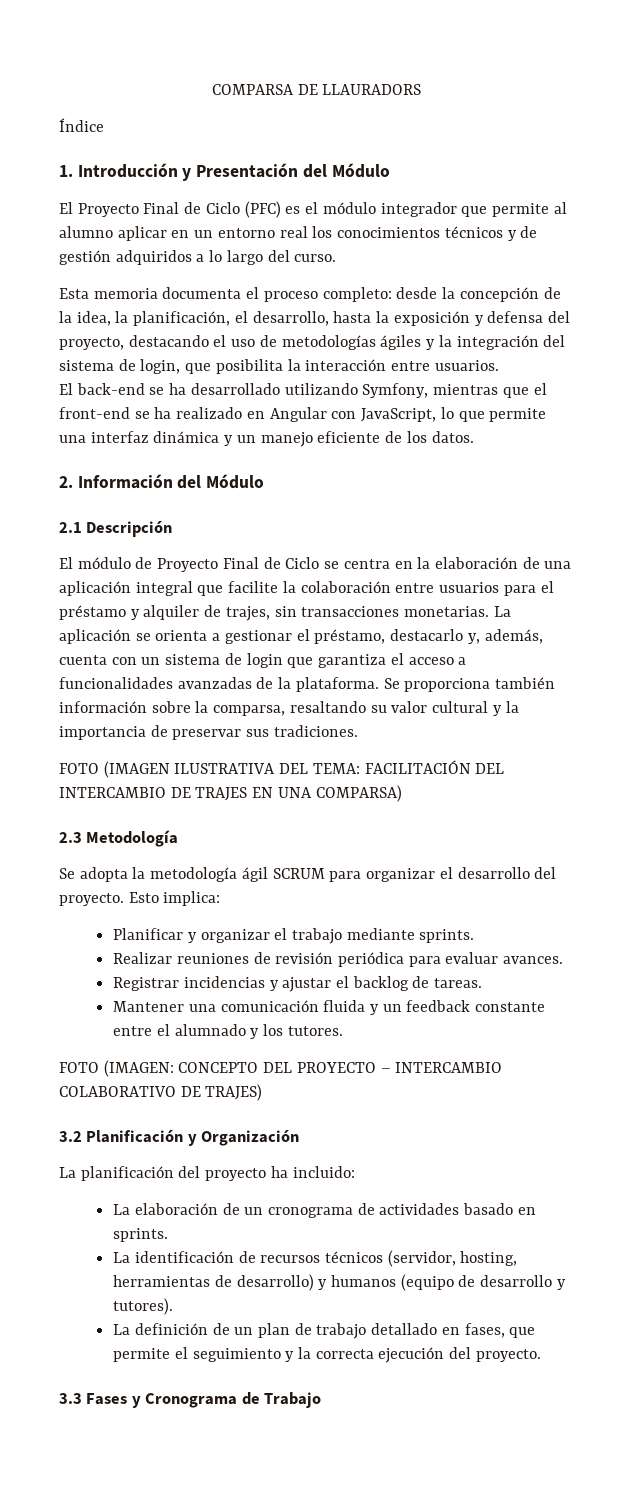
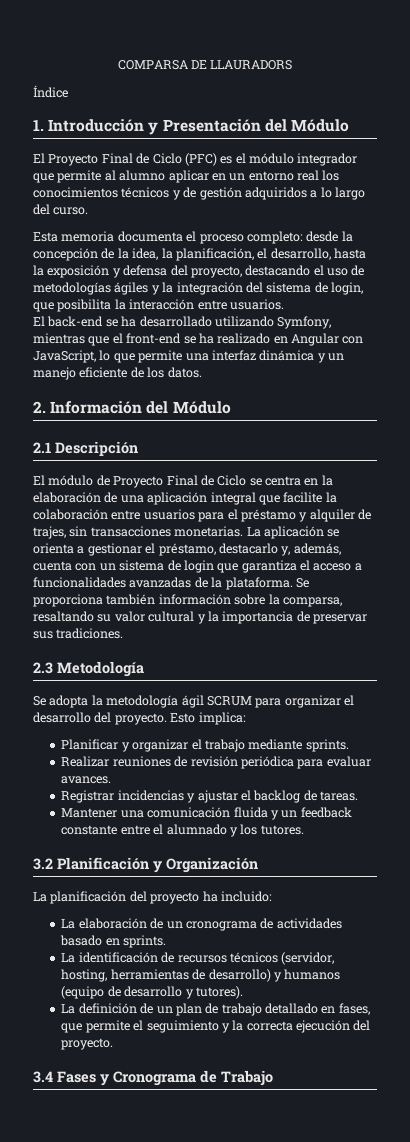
- FOTO (IMAGEN ILUSTRATIVA DEL TEMA: FACILITACIÓN DEL INTERCAMBIO DE TRAJES EN UNA COMPARSA)
- FOTO (IMAGEN: CONCEPTO DEL PROYECTO – INTERCAMBIO COLABORATIVO DE TRAJES)
- 3.3 Fases y Cronograma de Trabajo
+ 3.4 Fases y Cronograma de Trabajo

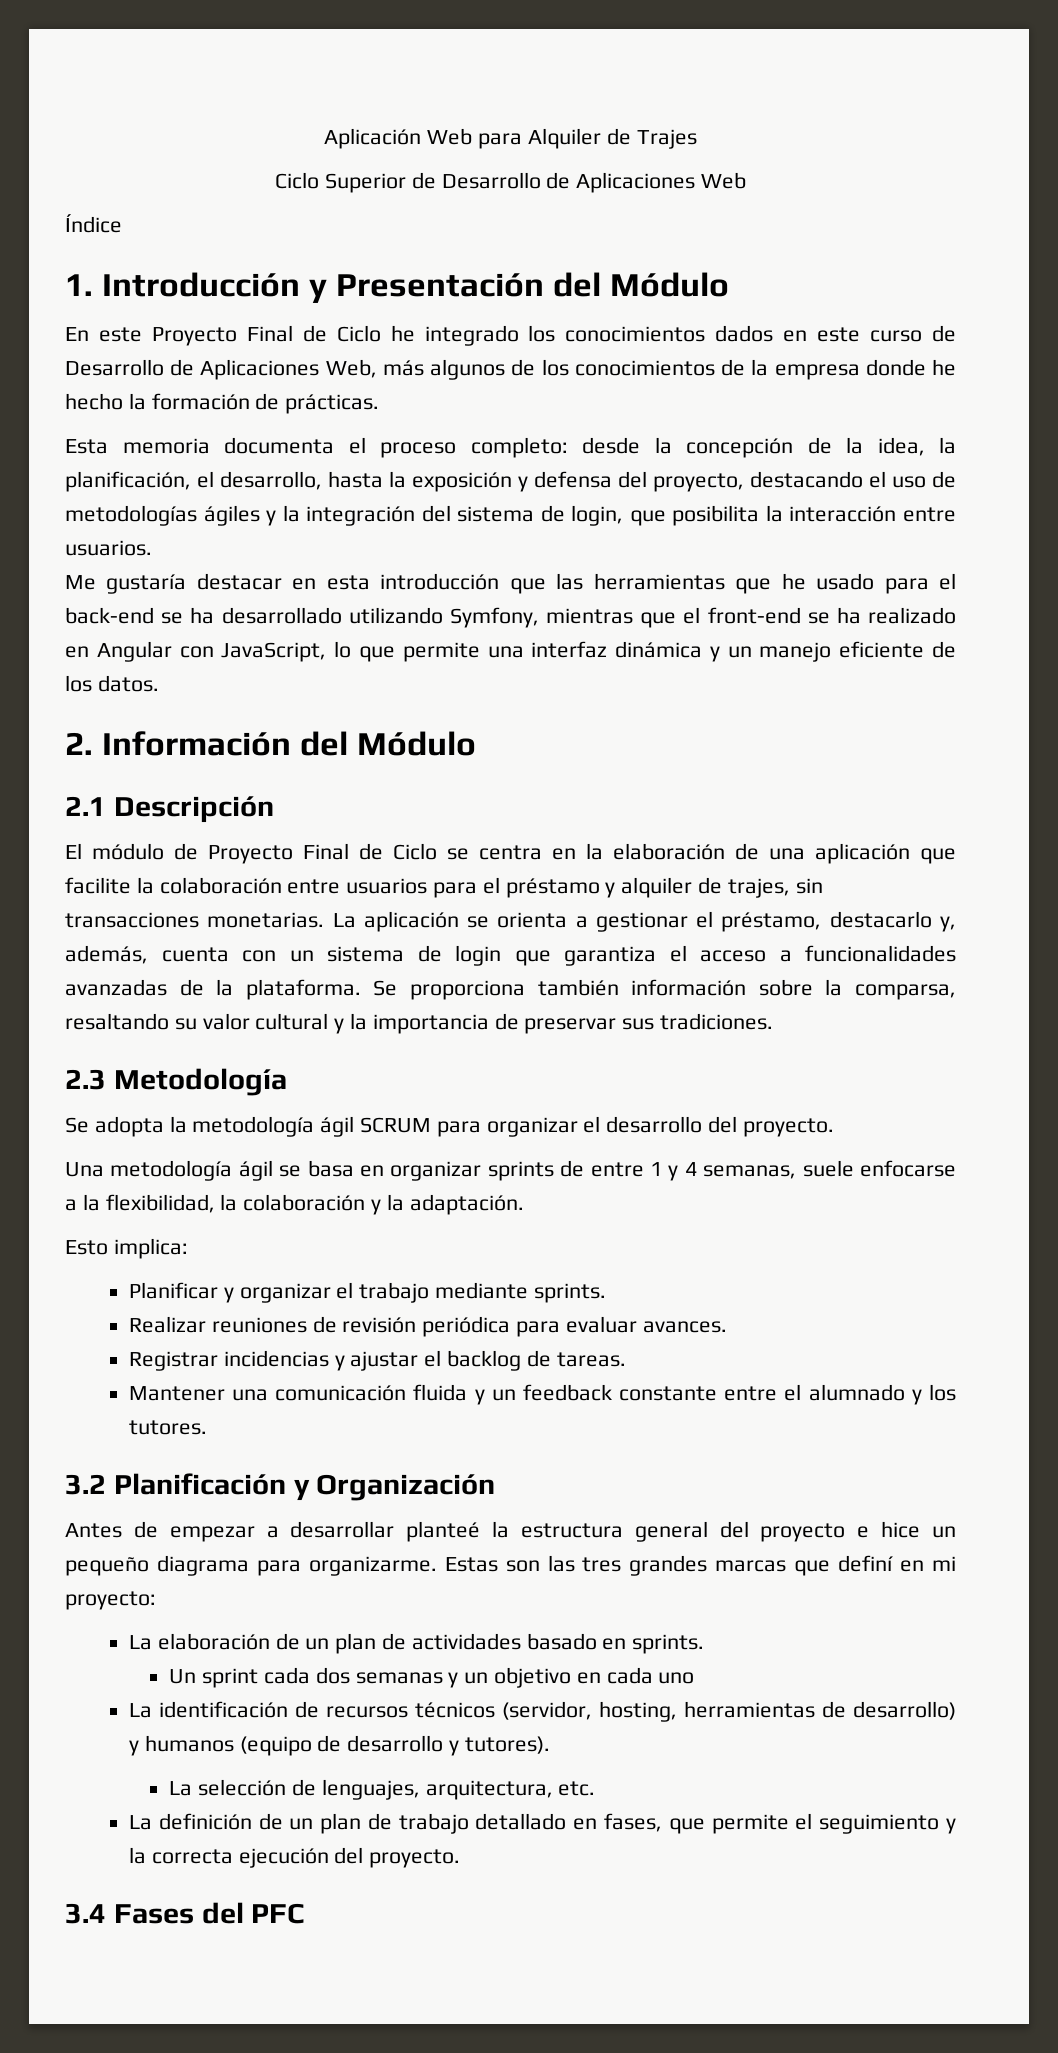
- COMPARSA DE LLAURADORS
+ Aplicación Web para Alquiler de Trajes
+ Ciclo Superior de Desarrollo de Aplicaciones Web
- El Proyecto Final de Ciclo (PFC) es el módulo integrador que permite al alumno aplicar en un entorno real los conocimientos técnicos y de gestión adquiridos a lo largo del curso.
+ En este Proyecto Final de Ciclo he integrado los conocimientos dados en este curso de Desarrollo de Aplicaciones Web, más algunos de los conocimientos de la empresa donde he hecho la formación de prácticas.
- El back-end se ha desarrollado utilizando Symfony, mientras que el front-end se ha realizado en Angular con JavaScript, lo que permite una interfaz dinámica y un manejo eficiente de los datos.
+ Me gustaría destacar en esta introducción que las herramientas que he usado para el back-end se ha desarrollado utilizando Symfony, mientras que el front-end se ha realizado en Angular con JavaScript, lo que permite una interfaz dinámica y un manejo eficiente de los datos.
- El módulo de Proyecto Final de Ciclo se centra en la elaboración de una aplicación integral que facilite la colaboración entre usuarios para el préstamo y alquiler de trajes, sin transacciones monetarias.
+ El módulo de Proyecto Final de Ciclo se centra en la elaboración de una aplicación que facilite la colaboración entre usuarios para el préstamo y alquiler de trajes, sin transacciones monetarias.
- Se adopta la metodología ágil SCRUM para organizar el desarrollo del proyecto. Esto implica:
+ Se adopta la metodología ágil SCRUM para organizar el desarrollo del proyecto.
+ Una metodología ágil se basa en organizar sprints de entre 1 y 4 semanas, suele enfocarse a la flexibilidad, la colaboración y la adaptación.
+ Esto implica:
- La planificación del proyecto ha incluido:
+ Antes de empezar a desarrollar planteé la estructura general del proyecto e hice un pequeño diagrama para organizarme. Estas son las tres grandes marcas que definí en mi proyecto:
- La elaboración de un cronograma de actividades basado en sprints.
+ La elaboración de un plan de actividades basado en sprints.
+ Un sprint cada dos semanas y un objetivo en cada uno
+ La selección de lenguajes, arquitectura, etc.
- 3.4 Fases y Cronograma de Trabajo
+ 3.4 Fases del PFC

